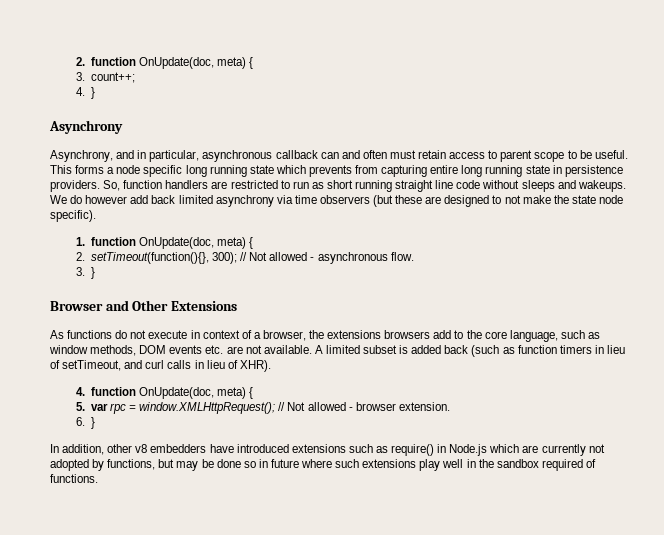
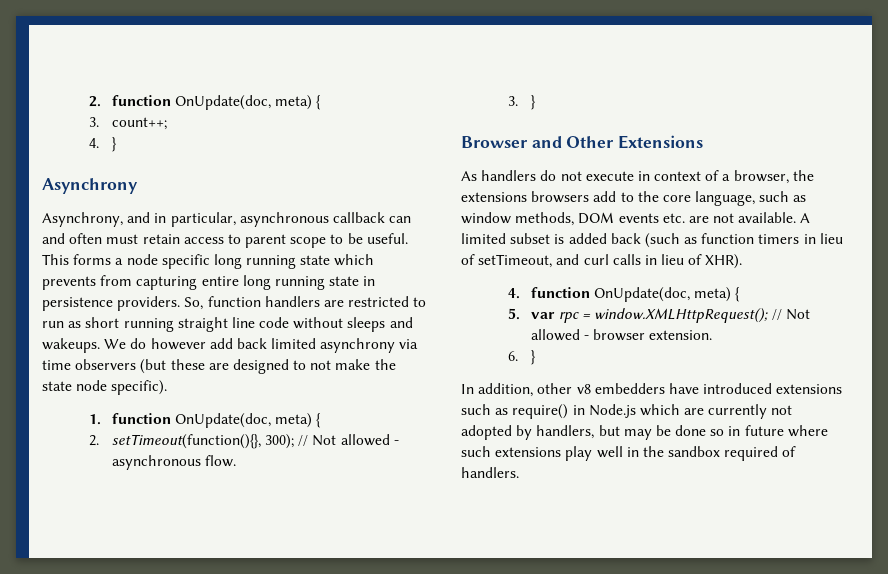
- As functions do not execute in context of a browser, the extensions browsers add to the core language, such as window methods, DOM events etc. are not available.
+ As handlers do not execute in context of a browser, the extensions browsers add to the core language, such as window methods, DOM events etc. are not available.
- In addition, other v8 embedders have introduced extensions such as require() in Node.js which are currently not adopted by functions, but may be done so in future where such extensions play well in the sandbox required of functions.
+ In addition, other v8 embedders have introduced extensions such as require() in Node.js which are currently not adopted by handlers, but may be done so in future where such extensions play well in the sandbox required of handlers.

